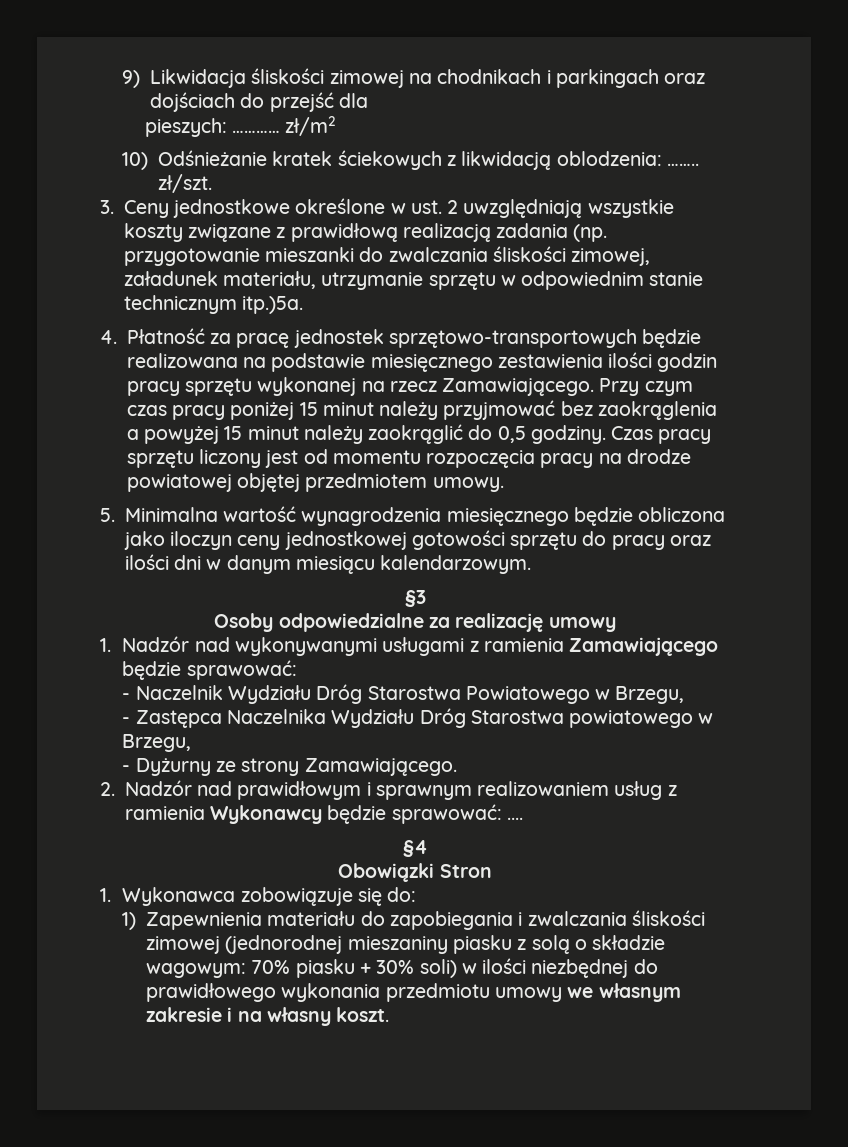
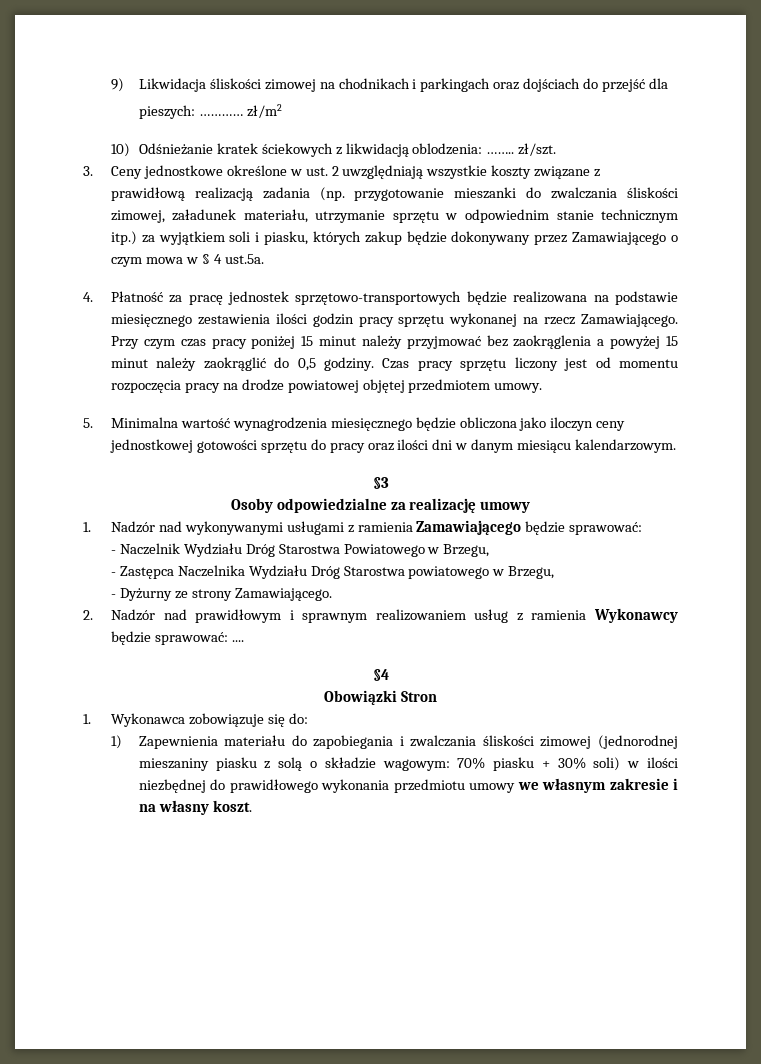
- 3. Ceny jednostkowe określone w ust. 2 uwzględniają wszystkie koszty związane z prawidłową realizacją zadania (np. przygotowanie mieszanki do zwalczania śliskości zimowej, załadunek materiału, utrzymanie sprzętu w odpowiednim stanie technicznym itp.)5a.
+ 3. Ceny jednostkowe określone w ust. 2 uwzględniają wszystkie koszty związane z prawidłową realizacją zadania (np. przygotowanie mieszanki do zwalczania śliskości zimowej, załadunek materiału, utrzymanie sprzętu w odpowiednim stanie technicznym itp.) za wyjątkiem soli i piasku, których zakup będzie dokonywany przez Zamawiającego o czym mowa w § 4 ust.5a.

